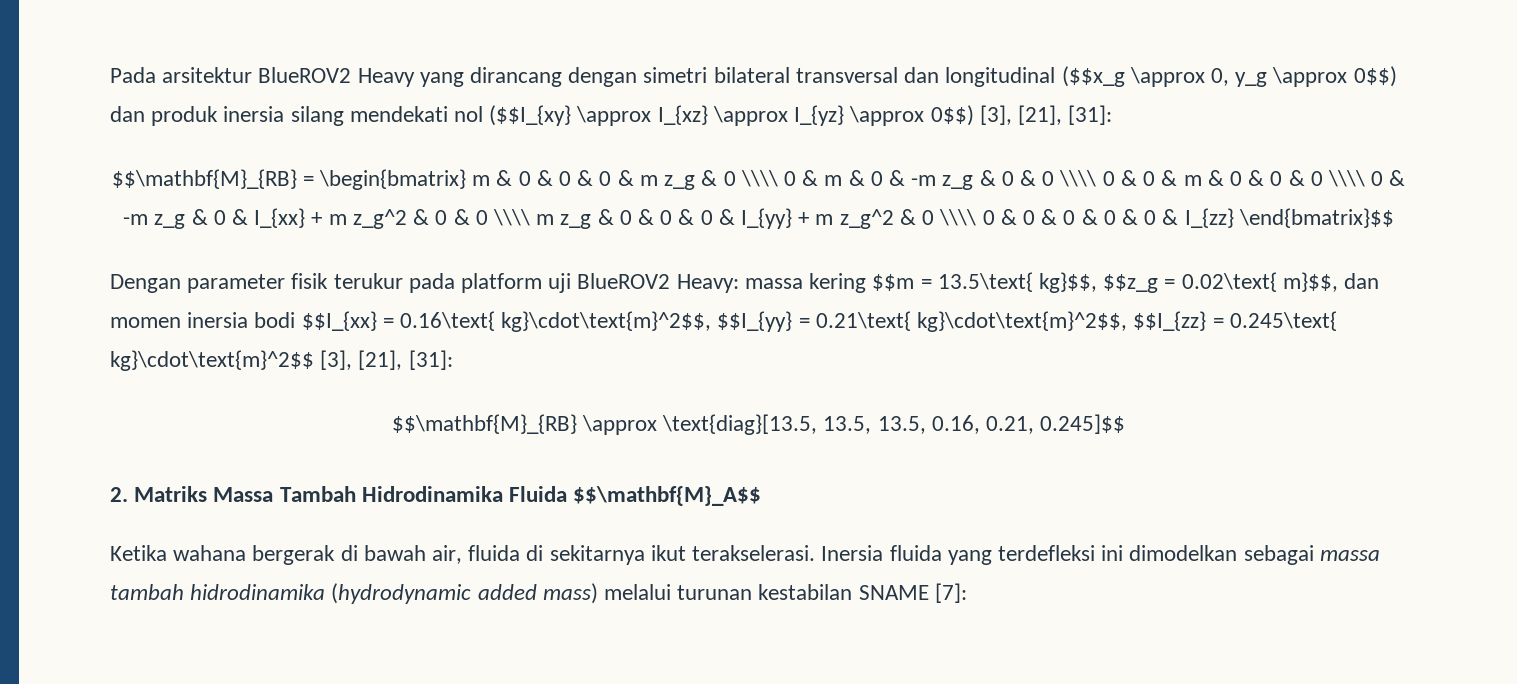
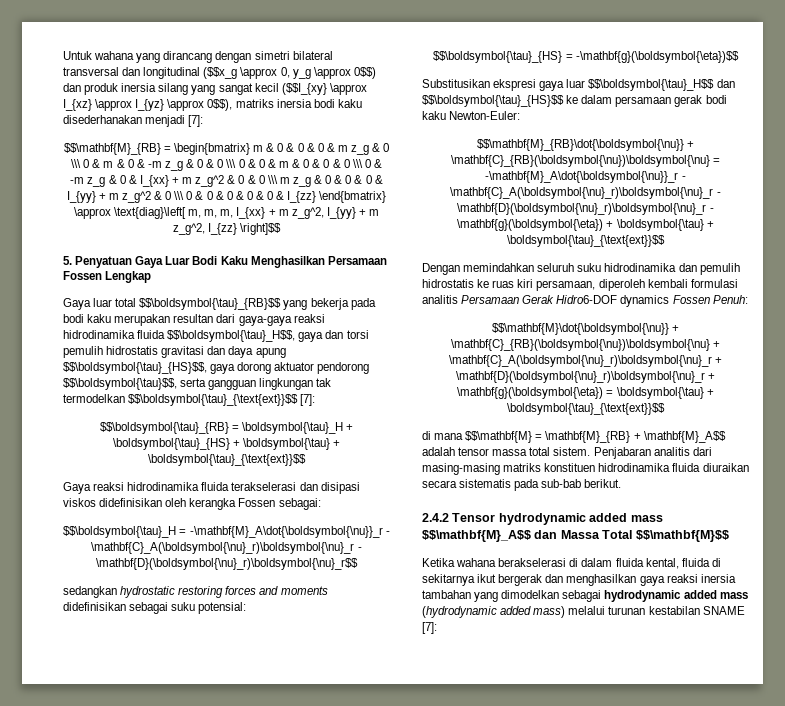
- Pada arsitektur BlueROV2 Heavy yang dirancang dengan simetri bilateral transversal dan longitudinal ($$x_g \approx 0, y_g \approx 0$$) dan produk inersia silang mendekati nol ($$I_{xy} \approx I_{xz} \approx I_{yz} \approx 0$$) [3], [21], [31]:
+ Untuk wahana yang dirancang dengan simetri bilateral transversal dan longitudinal ($$x_g \approx 0, y_g \approx 0$$) dan produk inersia silang yang sangat kecil ($$I_{xy} \approx I_{xz} \approx I_{yz} \approx 0$$), matriks inersia bodi kaku disederhanakan menjadi [7]:
- $$\mathbf{M}_{RB} = \begin{bmatrix} m & 0 & 0 & 0 & m z_g & 0 \\\\ 0 & m & 0 & -m z_g & 0 & 0 \\\\ 0 & 0 & m & 0 & 0 & 0 \\\\ 0 & -m z_g & 0 & I_{xx} + m z_g^2 & 0 & 0 \\\\ m z_g & 0 & 0 & 0 & I_{yy} + m z_g^2 & 0 \\\\ 0 & 0 & 0 & 0 & 0 & I_{zz} \end{bmatrix}$$
- Dengan parameter fisik terukur pada platform uji BlueROV2 Heavy: massa kering $$m = 13.5\text{ kg}$$, $$z_g = 0.02\text{ m}$$, dan momen inersia bodi $$I_{xx} = 0.16\text{ kg}\cdot\text{m}^2$$, $$I_{yy} = 0.21\text{ kg}\cdot\text{m}^2$$, $$I_{zz} = 0.245\text{ kg}\cdot\text{m}^2$$ [3], [21], [31]:
- $$\mathbf{M}_{RB} \approx \text{diag}[13.5, 13.5, 13.5, 0.16, 0.21, 0.245]$$
- 2. Matriks Massa Tambah Hidrodinamika Fluida $$\mathbf{M}_A$$
- Ketika wahana bergerak di bawah air, fluida di sekitarnya ikut terakselerasi. Inersia fluida yang terdefleksi ini dimodelkan sebagai massa tambah hidrodinamika (hydrodynamic added mass) melalui turunan kestabilan SNAME [7]:
+ $$\mathbf{M}_{RB} = \begin{bmatrix} m & 0 & 0 & 0 & m z_g & 0 \\\ 0 & m & 0 & -m z_g & 0 & 0 \\\ 0 & 0 & m & 0 & 0 & 0 \\\ 0 & -m z_g & 0 & I_{xx} + m z_g^2 & 0 & 0 \\\ m z_g & 0 & 0 & 0 & I_{yy} + m z_g^2 & 0 \\\ 0 & 0 & 0 & 0 & 0 & I_{zz} \end{bmatrix} \approx \text{diag}\left[ m, m, m, I_{xx} + m z_g^2, I_{yy} + m z_g^2, I_{zz} \right]$$
+ 5. Penyatuan Gaya Luar Bodi Kaku Menghasilkan Persamaan Fossen Lengkap
+ Gaya luar total $$\boldsymbol{\tau}_{RB}$$ yang bekerja pada bodi kaku merupakan resultan dari gaya-gaya reaksi hidrodinamika fluida $$\boldsymbol{\tau}_H$$, gaya dan torsi pemulih hidrostatis gravitasi dan daya apung $$\boldsymbol{\tau}_{HS}$$, gaya dorong aktuator pendorong $$\boldsymbol{\tau}$$, serta gangguan lingkungan tak termodelkan $$\boldsymbol{\tau}_{\text{ext}}$$ [7]:
+ $$\boldsymbol{\tau}_{RB} = \boldsymbol{\tau}_H + \boldsymbol{\tau}_{HS} + \boldsymbol{\tau} + \boldsymbol{\tau}_{\text{ext}}$$
+ Gaya reaksi hidrodinamika fluida terakselerasi dan disipasi viskos didefinisikan oleh kerangka Fossen sebagai:
+ $$\boldsymbol{\tau}_H = -\mathbf{M}_A\dot{\boldsymbol{\nu}}_r - \mathbf{C}_A(\boldsymbol{\nu}_r)\boldsymbol{\nu}_r - \mathbf{D}(\boldsymbol{\nu}_r)\boldsymbol{\nu}_r$$
+ sedangkan hydrostatic restoring forces and moments didefinisikan sebagai suku potensial:
+ $$\boldsymbol{\tau}_{HS} = -\mathbf{g}(\boldsymbol{\eta})$$
+ Substitusikan ekspresi gaya luar $$\boldsymbol{\tau}_H$$ dan $$\boldsymbol{\tau}_{HS}$$ ke dalam persamaan gerak bodi kaku Newton-Euler:
+ $$\mathbf{M}_{RB}\dot{\boldsymbol{\nu}} + \mathbf{C}_{RB}(\boldsymbol{\nu})\boldsymbol{\nu} = -\mathbf{M}_A\dot{\boldsymbol{\nu}}_r - \mathbf{C}_A(\boldsymbol{\nu}_r)\boldsymbol{\nu}_r - \mathbf{D}(\boldsymbol{\nu}_r)\boldsymbol{\nu}_r - \mathbf{g}(\boldsymbol{\eta}) + \boldsymbol{\tau} + \boldsymbol{\tau}_{\text{ext}}$$
+ Dengan memindahkan seluruh suku hidrodinamika dan pemulih hidrostatis ke ruas kiri persamaan, diperoleh kembali formulasi analitis Persamaan Gerak Hidro6-DOF dynamics Fossen Penuh:
+ $$\mathbf{M}\dot{\boldsymbol{\nu}} + \mathbf{C}_{RB}(\boldsymbol{\nu})\boldsymbol{\nu} + \mathbf{C}_A(\boldsymbol{\nu}_r)\boldsymbol{\nu}_r + \mathbf{D}(\boldsymbol{\nu}_r)\boldsymbol{\nu}_r + \mathbf{g}(\boldsymbol{\eta}) = \boldsymbol{\tau} + \boldsymbol{\tau}_{\text{ext}}$$
+ di mana $$\mathbf{M} = \mathbf{M}_{RB} + \mathbf{M}_A$$ adalah tensor massa total sistem. Penjabaran analitis dari masing-masing matriks konstituen hidrodinamika fluida diuraikan secara sistematis pada sub-bab berikut.
+ 2.4.2 Tensor hydrodynamic added mass $$\mathbf{M}_A$$ dan Massa Total $$\mathbf{M}$$
+ Ketika wahana berakselerasi di dalam fluida kental, fluida di sekitarnya ikut bergerak dan menghasilkan gaya reaksi inersia tambahan yang dimodelkan sebagai hydrodynamic added mass (hydrodynamic added mass) melalui turunan kestabilan SNAME [7]:

